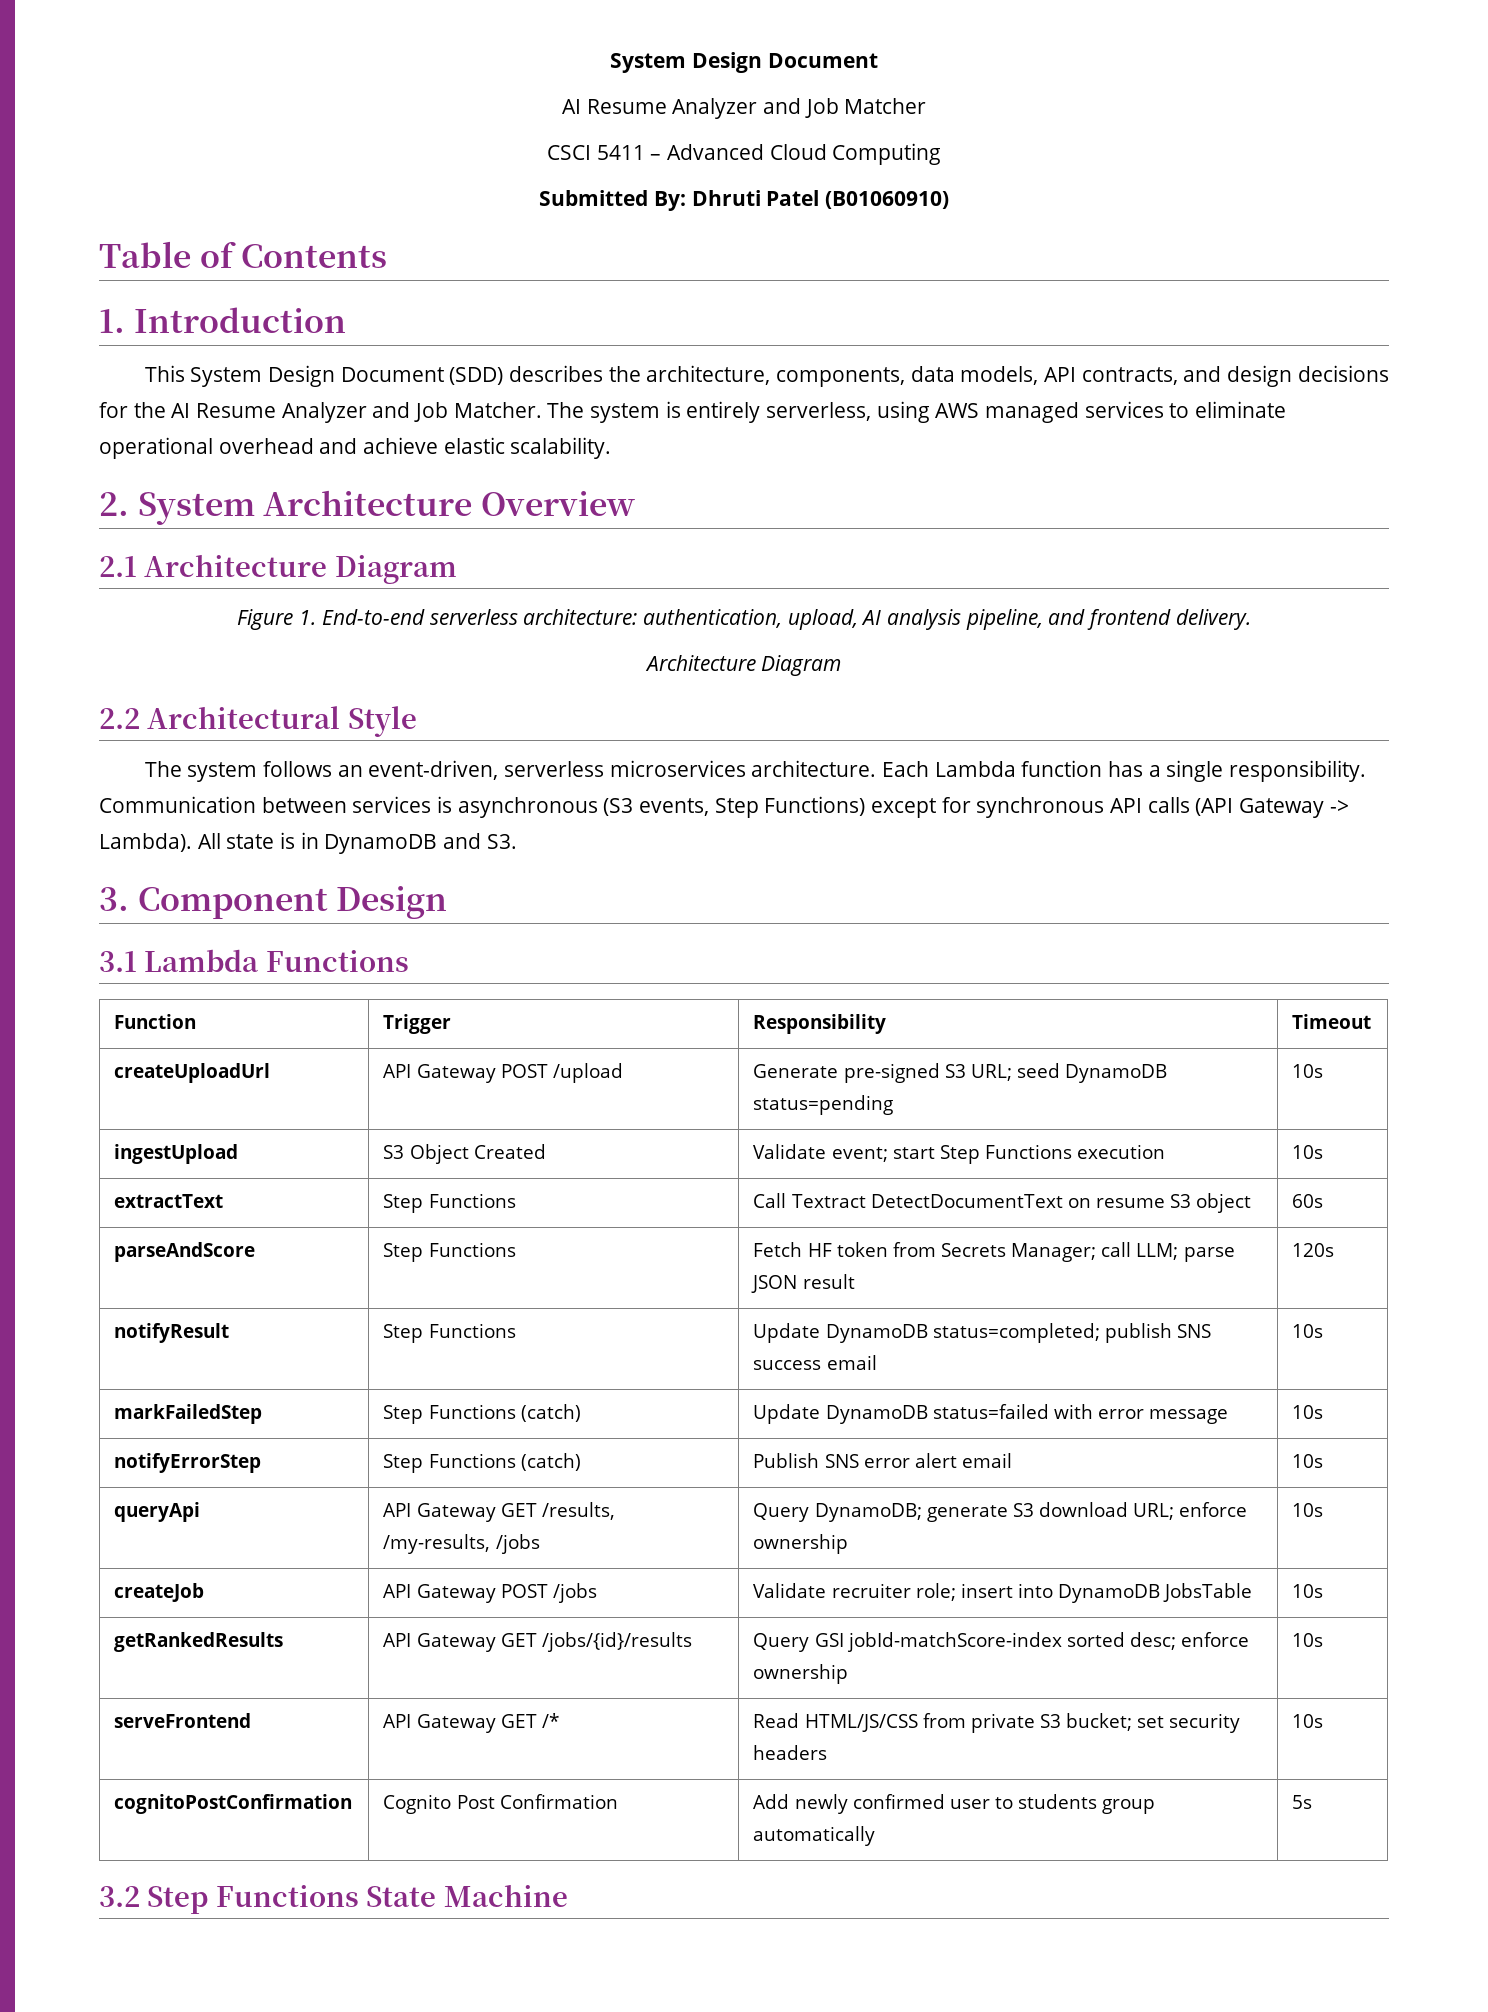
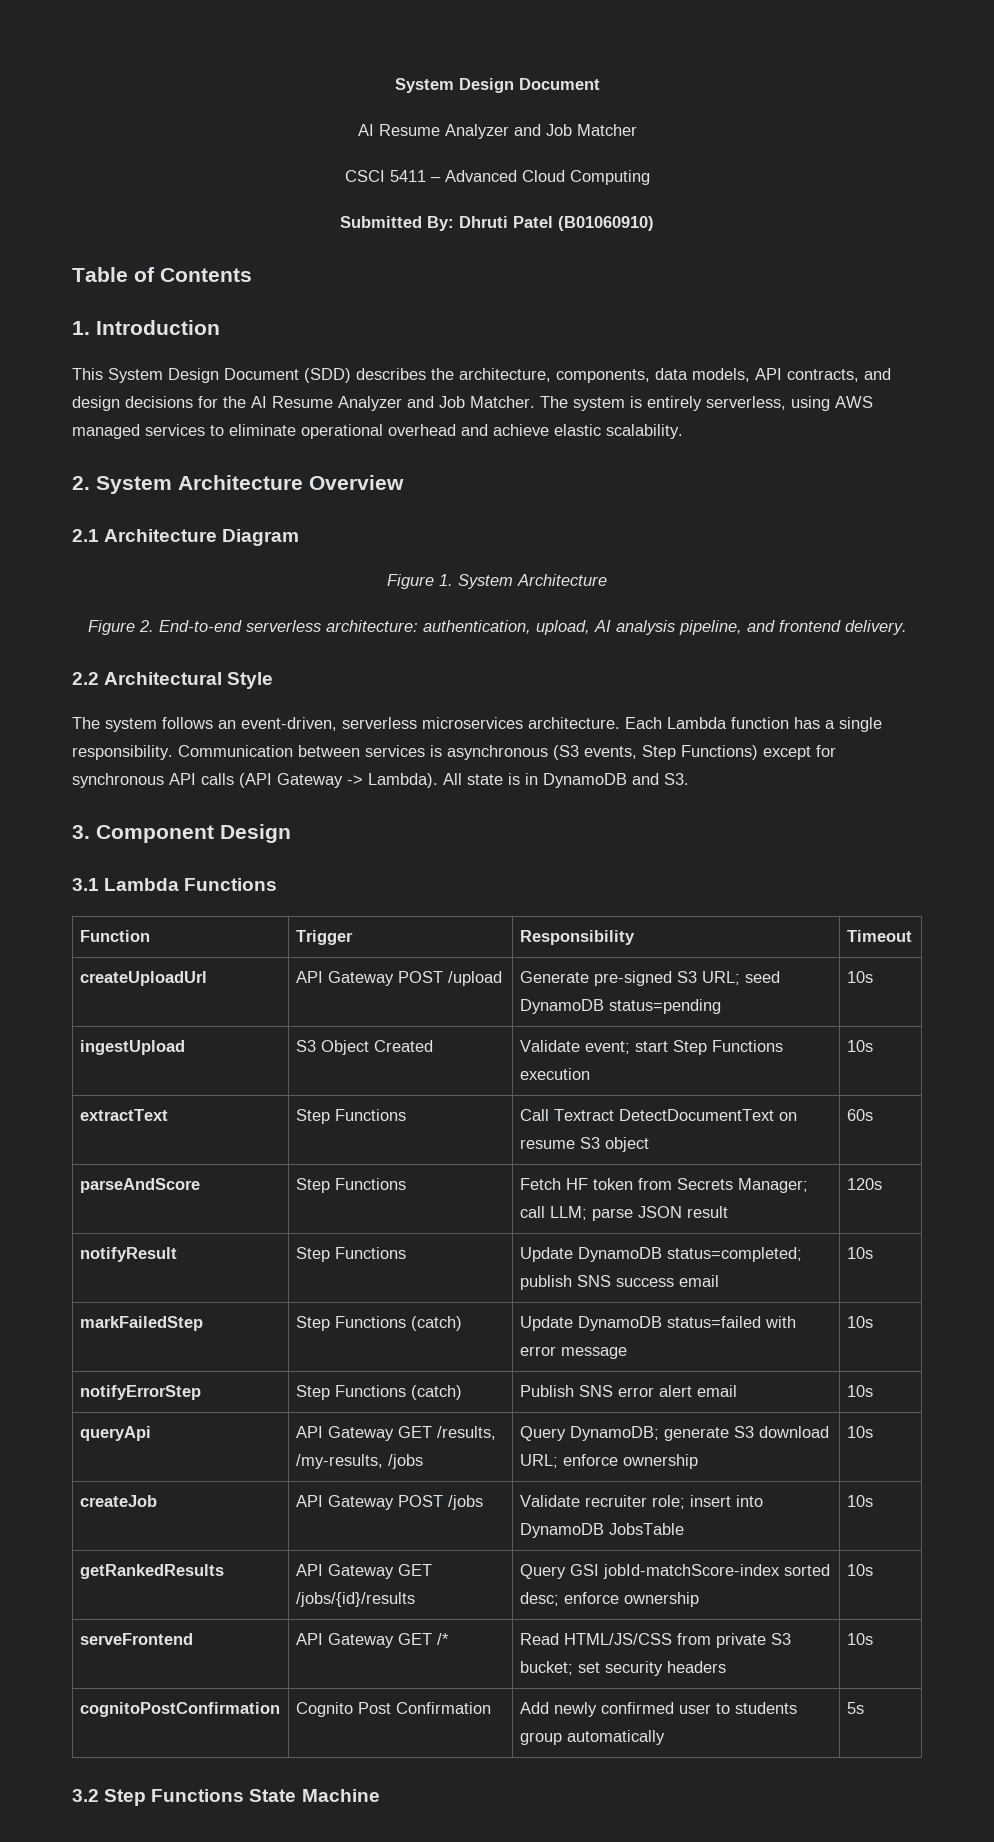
- Figure 1. End-to-end serverless architecture: authentication, upload, AI analysis pipeline, and frontend delivery.
- Architecture Diagram
+ Figure 1. System Architecture
+ Figure 2. End-to-end serverless architecture: authentication, upload, AI analysis pipeline, and frontend delivery.

